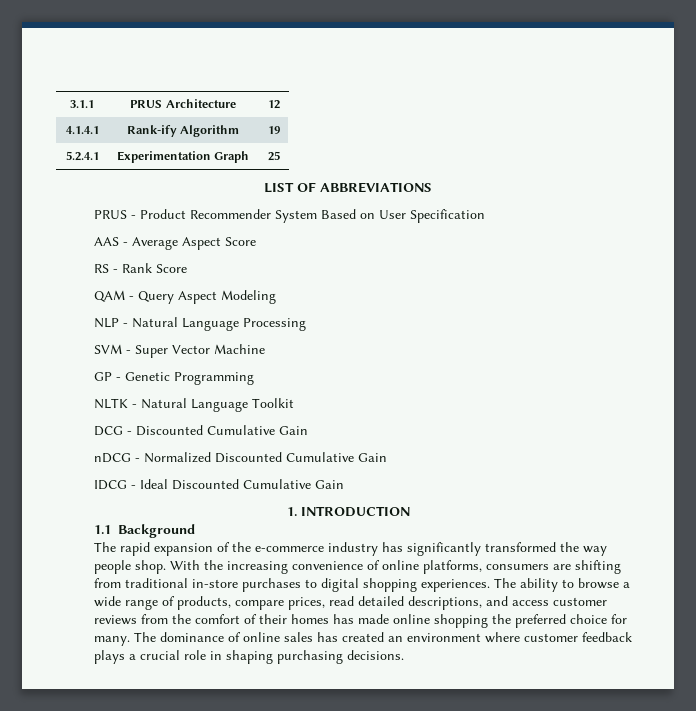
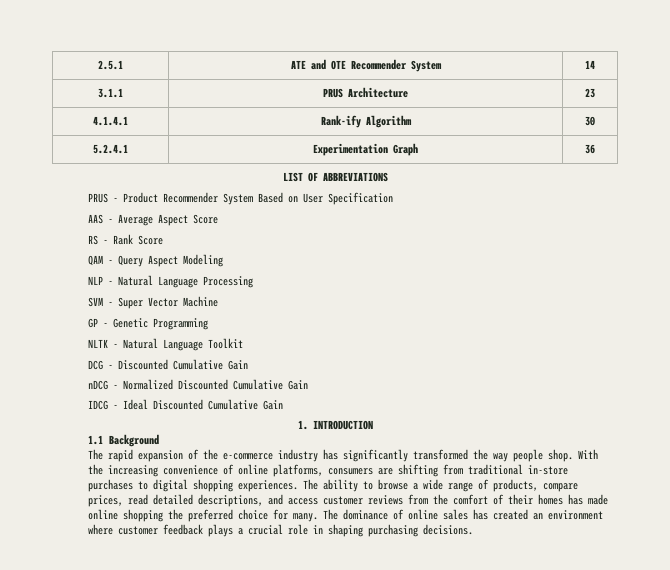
+ 2.5.1 | ATE and OTE Recommender System | 14
- 3.1.1 | PRUS Architecture | 12
+ 3.1.1 | PRUS Architecture | 23
- 4.1.4.1 | Rank-ify Algorithm | 19
+ 4.1.4.1 | Rank-ify Algorithm | 30
- 5.2.4.1 | Experimentation Graph | 25
+ 5.2.4.1 | Experimentation Graph | 36

